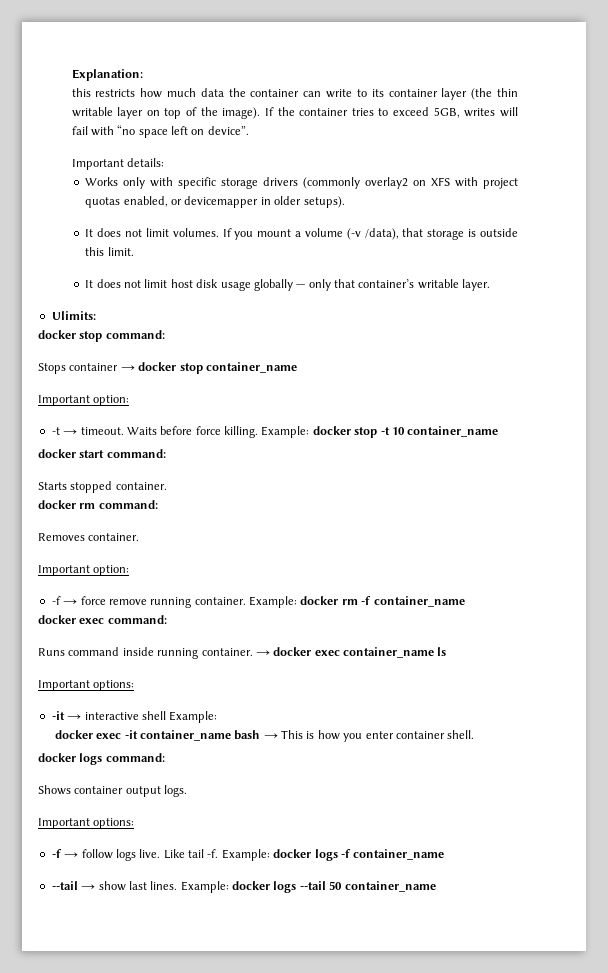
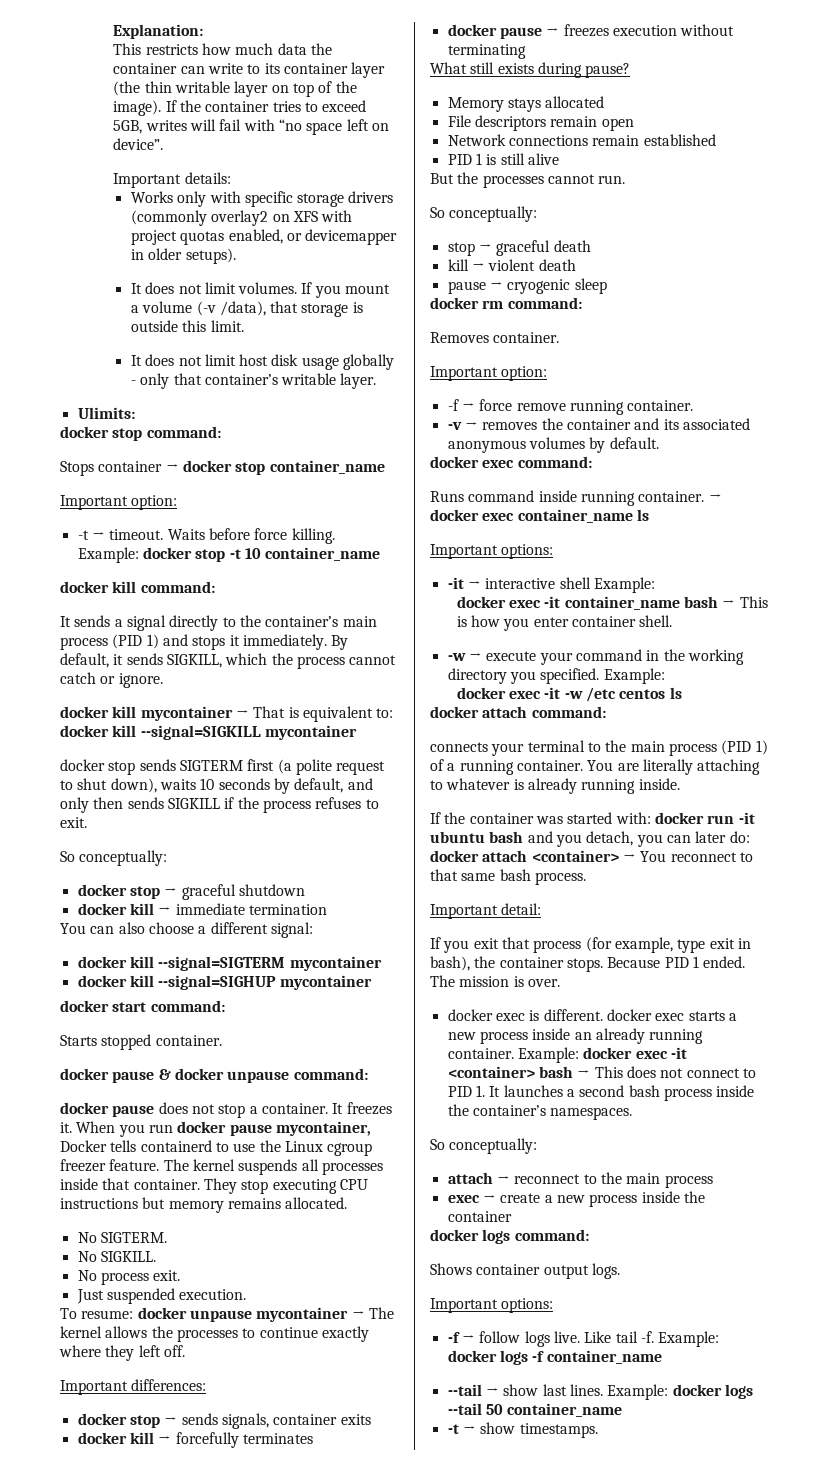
- this restricts how much data the container can write to its container layer (the thin writable layer on top of the image).
+ This restricts how much data the container can write to its container layer (the thin writable layer on top of the image).
- It does not limit host disk usage globally — only that container’s writable layer.
+ It does not limit host disk usage globally - only that container’s writable layer.
+ docker kill command:
+ It sends a signal directly to the container’s main process (PID 1) and stops it immediately. By default, it sends SIGKILL, which the process cannot catch or ignore.
+ docker kill mycontainer → That is equivalent to: docker kill --signal=SIGKILL mycontainer
+ docker stop sends SIGTERM first (a polite request to shut down), waits 10 seconds by default, and only then sends SIGKILL if the process refuses to exit.
+ So conceptually:
+ docker stop → graceful shutdown
+ docker kill → immediate termination
+ You can also choose a different signal:
+ docker kill --signal=SIGTERM mycontainer
+ docker kill --signal=SIGHUP mycontainer
+ docker pause & docker unpause command:
+ docker pause does not stop a container. It freezes it. When you run docker pause mycontainer, Docker tells containerd to use the Linux cgroup freezer feature. The kernel suspends all processes inside that container. They stop executing CPU instructions but memory remains allocated.
+ No SIGTERM.
+ No SIGKILL.
+ No process exit.
+ Just suspended execution.
+ To resume: docker unpause mycontainer → The kernel allows the processes to continue exactly where they left off.
+ Important differences:
+ docker stop → sends signals, container exits
+ docker kill → forcefully terminates
+ docker pause → freezes execution without terminating
+ What still exists during pause?
+ Memory stays allocated
+ File descriptors remain open
+ Network connections remain established
+ PID 1 is still alive
+ But the processes cannot run.
+ So conceptually:
+ stop → graceful death
+ kill → violent death
+ pause → cryogenic sleep
- -f → force remove running container. Example: docker rm -f container_name
+ -f → force remove running container.
+ -v → removes the container and its associated anonymous volumes by default.
+ -w → execute your command in the working directory you specified. Example:
+ docker exec -it -w /etc centos ls
+ docker attach command:
+ connects your terminal to the main process (PID 1) of a running container. You are literally attaching to whatever is already running inside.
+ If the container was started with: docker run -it ubuntu bash and you detach, you can later do: docker attach <container> → You reconnect to that same bash process.
+ Important detail:
+ If you exit that process (for example, type exit in bash), the container stops. Because PID 1 ended. The mission is over.
+ docker exec is different. docker exec starts a new process inside an already running container. Example: docker exec -it <container> bash → This does not connect to PID 1. It launches a second bash process inside the container’s namespaces.
+ So conceptually:
+ attach → reconnect to the main process
+ exec → create a new process inside the container
+ -t → show timestamps.

